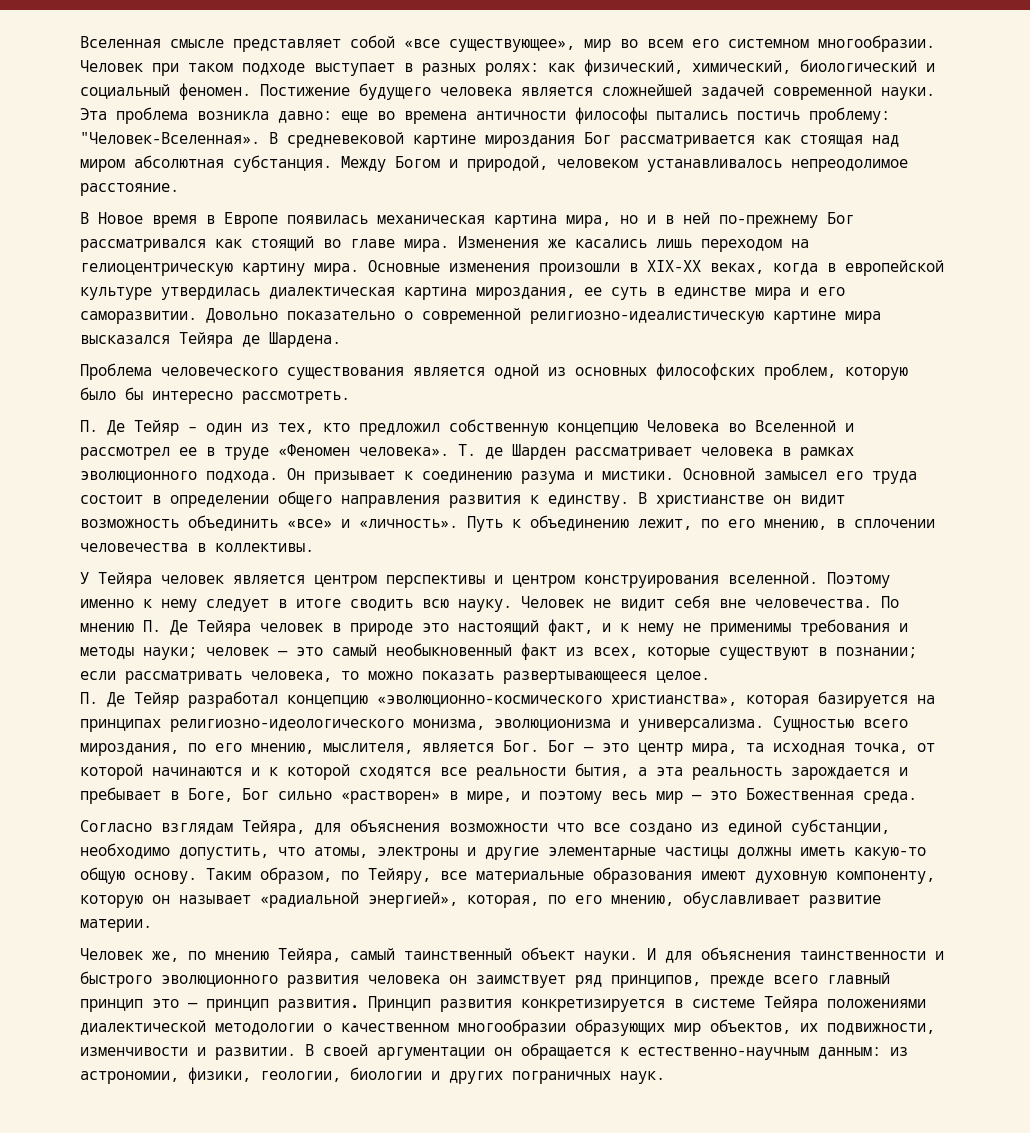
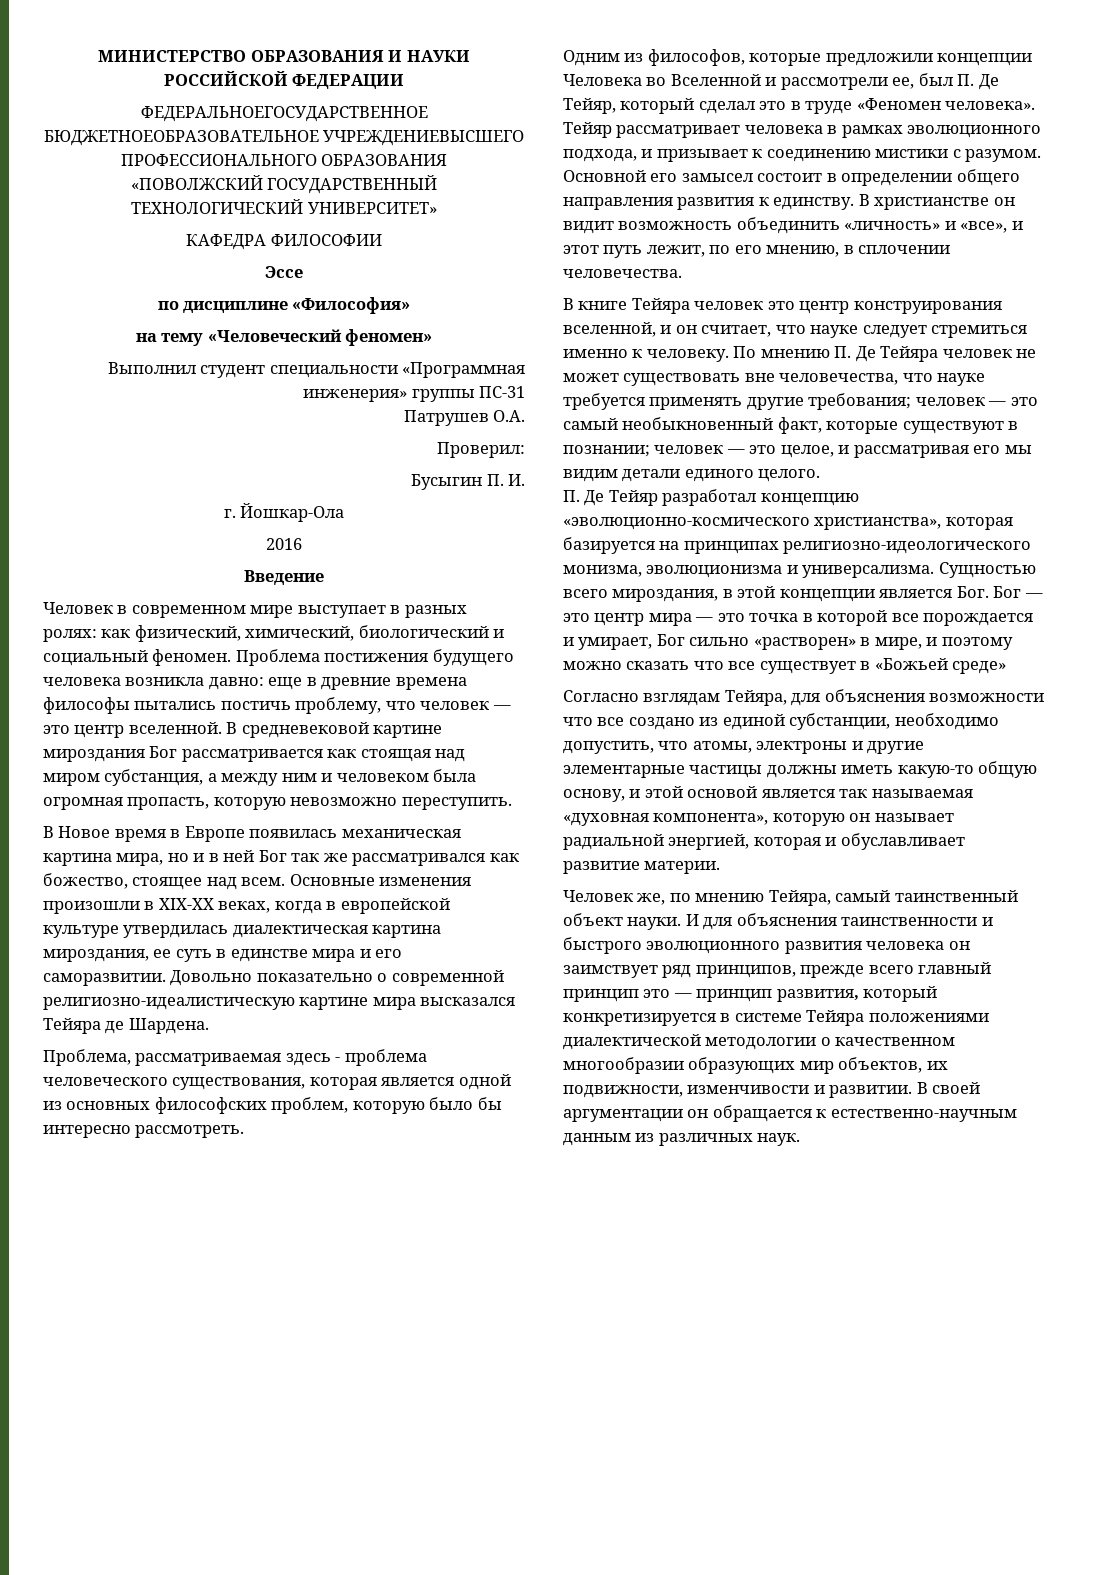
- Вселенная смысле представляет собой «все существующее», мир во всем его системном многообразии. Человек при таком подходе выступает в разных ролях: как физический, химический, биологический и социальный феномен.
+ МИНИСТЕРСТВО ОБРАЗОВАНИЯ И НАУКИ РОССИЙСКОЙ ФЕДЕРАЦИИ
+ ФЕДЕРАЛЬНОЕГОСУДАРСТВЕННОЕ БЮДЖЕТНОЕОБРАЗОВАТЕЛЬНОЕ УЧРЕЖДЕНИЕВЫСШЕГО ПРОФЕССИОНАЛЬНОГО ОБРАЗОВАНИЯ
+ «ПОВОЛЖСКИЙ ГОСУДАРСТВЕННЫЙ ТЕХНОЛОГИЧЕСКИЙ УНИВЕРСИТЕТ»
+ КАФЕДРА ФИЛОСОФИИ
+ Эссе
+ по дисциплине «Философия»
+ на тему «Человеческий феномен»
+ Выполнил студент специальности «Программная инженерия» группы ПС-31
+ Патрушев О.А.
+ Проверил:
+ Бусыгин П. И.
+ г. Йошкар-Ола
+ 2016
+ Введение
+ Человек в современном мире выступает в разных ролях: как физический, химический, биологический и социальный феномен.
- Постижение будущего человека является сложнейшей задачей современной науки. Эта проблема возникла давно: еще во времена античности философы пытались постичь проблему: "Человек-Вселенная».
+ Проблема постижения будущего человека возникла давно: еще в древние времена философы пытались постичь проблему, что человек — это центр вселенной.
- В средневековой картине мироздания Бог рассматривается как стоящая над миром абсолютная субстанция. Между Богом и природой, человеком устанавливалось непреодолимое расстояние.
+ В средневековой картине мироздания Бог рассматривается как стоящая над миром субстанция, а между ним и человеком была огромная пропасть, которую невозможно переступить.
- В Новое время в Европе появилась механическая картина мира, но и в ней по-прежнему Бог рассматривался как стоящий во главе мира. Изменения же касались лишь переходом на гелиоцентрическую картину мира.
+ В Новое время в Европе появилась механическая картина мира, но и в ней Бог так же рассматривался как божество, стоящее над всем.
- Проблема человеческого существования является одной из основных философских проблем, которую было бы интересно рассмотреть.
+ Проблема, рассматриваемая здесь - проблема человеческого существования, которая является одной из основных философских проблем, которую было бы интересно рассмотреть.
- П. Де Тейяр – один из тех, кто предложил собственную концепцию Человека во Вселенной и рассмотрел ее в труде «Феномен человека».
+ Одним из философов, которые предложили концепции Человека во Вселенной и рассмотрели ее, был П. Де Тейяр, который сделал это в труде «Феномен человека».
- Т. де Шарден рассматривает человека в рамках эволюционного подхода. Он призывает к соединению разума и мистики. Основной замысел его труда состоит в определении общего направления развития к единству.
+ Тейяр рассматривает человека в рамках эволюционного подхода, и призывает к соединению мистики с разумом. Основной его замысел состоит в определении общего направления развития к единству.
- В христианстве он видит возможность объединить «все» и «личность». Путь к объединению лежит, по его мнению, в сплочении человечества в коллективы.
- У Тейяра человек является центром перспективы и центром конструирования вселенной. Поэтому именно к нему следует в итоге сводить всю науку. Человек не видит себя вне человечества.
+ В христианстве он видит возможность объединить «личность» и «все», и этот путь лежит, по его мнению, в сплочении человечества.
+ В книге Тейяра человек это центр конструирования вселенной, и он считает, что науке следует стремиться именно к человеку.
- По мнению П. Де Тейяра человек в природе это настоящий факт, и к нему не применимы требования и методы науки; человек — это самый необыкновенный факт из всех, которые существуют в познании; если рассматривать человека, то можно показать развертывающееся целое.
+ По мнению П. Де Тейяра человек не может существовать вне человечества, что науке требуется применять другие требования; человек — это самый необыкновенный факт, которые существуют в познании; человек — это целое, и рассматривая его мы видим детали единого целого.
- Сущностью всего мироздания, по его мнению, мыслителя, является Бог. Бог — это центр мира, та исходная точка, от которой начинаются и к которой сходятся все реальности бытия, а эта реальность зарождается и пребывает в Боге, Бог сильно «растворен» в мире, и поэтому весь мир — это Божественная среда.
+ Сущностью всего мироздания, в этой концепции является Бог. Бог — это центр мира — это точка в которой все порождается и умирает, Бог сильно «растворен» в мире, и поэтому можно сказать что все существует в «Божьей среде»
- Согласно взглядам Тейяра, для объяснения возможности что все создано из единой субстанции, необходимо допустить, что атомы, электроны и другие элементарные частицы должны иметь какую-то общую основу. Таким образом, по Тейяру, все материальные образования имеют духовную компоненту, которую он называет «радиальной энергией», которая, по его мнению, обуславливает развитие материи.
+ Согласно взглядам Тейяра, для объяснения возможности что все создано из единой субстанции, необходимо допустить, что атомы, электроны и другие элементарные частицы должны иметь какую-то общую основу, и этой основой является так называемая «духовная компонента», которую он называет радиальной энергией, которая и обуславливает развитие материи.
- И для объяснения таинственности и быстрого эволюционного развития человека он заимствует ряд принципов, прежде всего главный принцип это — принцип развития. Принцип развития конкретизируется в системе Тейяра положениями диалектической методологии о качественном многообразии образующих мир объектов, их подвижности, изменчивости и развитии.
+ И для объяснения таинственности и быстрого эволюционного развития человека он заимствует ряд принципов, прежде всего главный принцип это — принцип развития, который конкретизируется в системе Тейяра положениями диалектической методологии о качественном многообразии образующих мир объектов, их подвижности, изменчивости и развитии.
- В своей аргументации он обращается к естественно-научным данным: из астрономии, физики, геологии, биологии и других пограничных наук.
+ В своей аргументации он обращается к естественно-научным данным из различных наук.

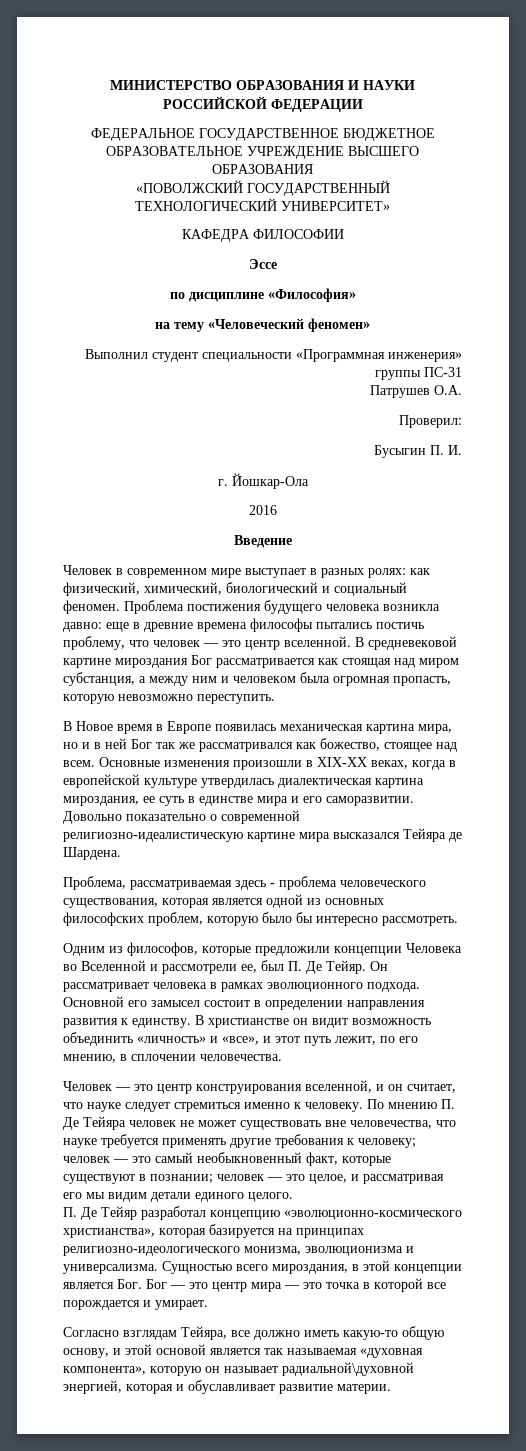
- ФЕДЕРАЛЬНОЕГОСУДАРСТВЕННОЕ БЮДЖЕТНОЕОБРАЗОВАТЕЛЬНОЕ УЧРЕЖДЕНИЕВЫСШЕГО ПРОФЕССИОНАЛЬНОГО ОБРАЗОВАНИЯ
+ ФЕДЕРАЛЬНОЕ ГОСУДАРСТВЕННОЕ БЮДЖЕТНОЕ ОБРАЗОВАТЕЛЬНОЕ УЧРЕЖДЕНИЕ ВЫСШЕГО ОБРАЗОВАНИЯ
- Одним из философов, которые предложили концепции Человека во Вселенной и рассмотрели ее, был П. Де Тейяр, который сделал это в труде «Феномен человека». Тейяр рассматривает человека в рамках эволюционного подхода, и призывает к соединению мистики с разумом.
+ Одним из философов, которые предложили концепции Человека во Вселенной и рассмотрели ее, был П. Де Тейяр. Он рассматривает человека в рамках эволюционного подхода.
- Основной его замысел состоит в определении общего направления развития к единству.
+ Основной его замысел состоит в определении направления развития к единству.
- В книге Тейяра человек это центр конструирования вселенной, и он считает, что науке следует стремиться именно к человеку.
+ Человек — это центр конструирования вселенной, и он считает, что науке следует стремиться именно к человеку.
- По мнению П. Де Тейяра человек не может существовать вне человечества, что науке требуется применять другие требования; человек — это самый необыкновенный факт, которые существуют в познании; человек — это целое, и рассматривая его мы видим детали единого целого.
+ По мнению П. Де Тейяра человек не может существовать вне человечества, что науке требуется применять другие требования к человеку; человек — это самый необыкновенный факт, которые существуют в познании; человек — это целое, и рассматривая его мы видим детали единого целого.
- Сущностью всего мироздания, в этой концепции является Бог. Бог — это центр мира — это точка в которой все порождается и умирает, Бог сильно «растворен» в мире, и поэтому можно сказать что все существует в «Божьей среде»
- Согласно взглядам Тейяра, для объяснения возможности что все создано из единой субстанции, необходимо допустить, что атомы, электроны и другие элементарные частицы должны иметь какую-то общую основу, и этой основой является так называемая «духовная компонента», которую он называет радиальной энергией, которая и обуславливает развитие материи.
+ Сущностью всего мироздания, в этой концепции является Бог. Бог — это центр мира — это точка в которой все порождается и умирает.
+ Согласно взглядам Тейяра, все должно иметь какую-то общую основу, и этой основой является так называемая «духовная компонента», которую он называет радиальной\духовной энергией, которая и обуславливает развитие материи.
- Человек же, по мнению Тейяра, самый таинственный объект науки. И для объяснения таинственности и быстрого эволюционного развития человека он заимствует ряд принципов, прежде всего главный принцип это — принцип развития, который конкретизируется в системе Тейяра положениями диалектической методологии о качественном многообразии образующих мир объектов, их подвижности, изменчивости и развитии. В своей аргументации он обращается к естественно-научным данным из различных наук.

